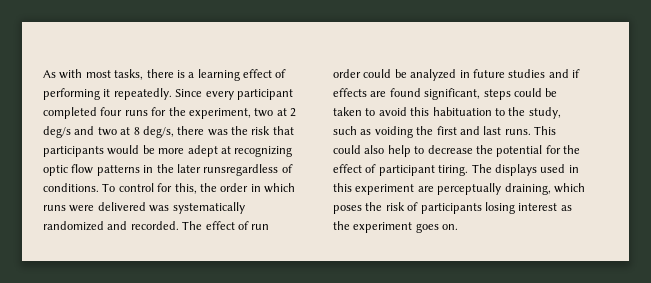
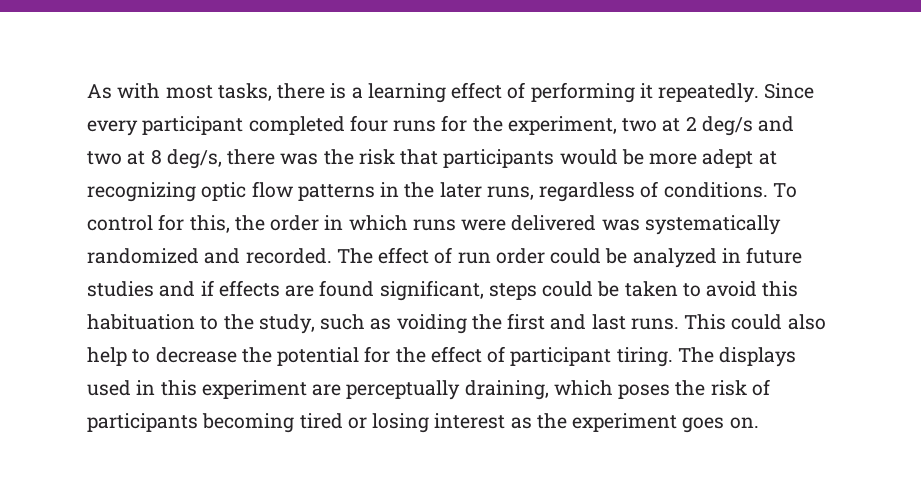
- Since every participant completed four runs for the experiment, two at 2 deg/s and two at 8 deg/s, there was the risk that participants would be more adept at recognizing optic flow patterns in the later runsregardless of conditions.
+ Since every participant completed four runs for the experiment, two at 2 deg/s and two at 8 deg/s, there was the risk that participants would be more adept at recognizing optic flow patterns in the later runs, regardless of conditions.
- The displays used in this experiment are perceptually draining, which poses the risk of participants losing interest as the experiment goes on.
+ The displays used in this experiment are perceptually draining, which poses the risk of participants becoming tired or losing interest as the experiment goes on.

